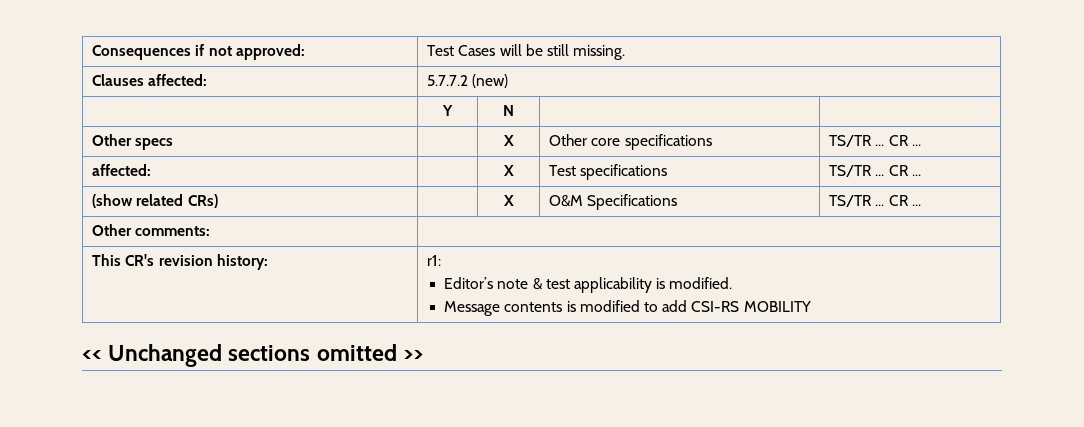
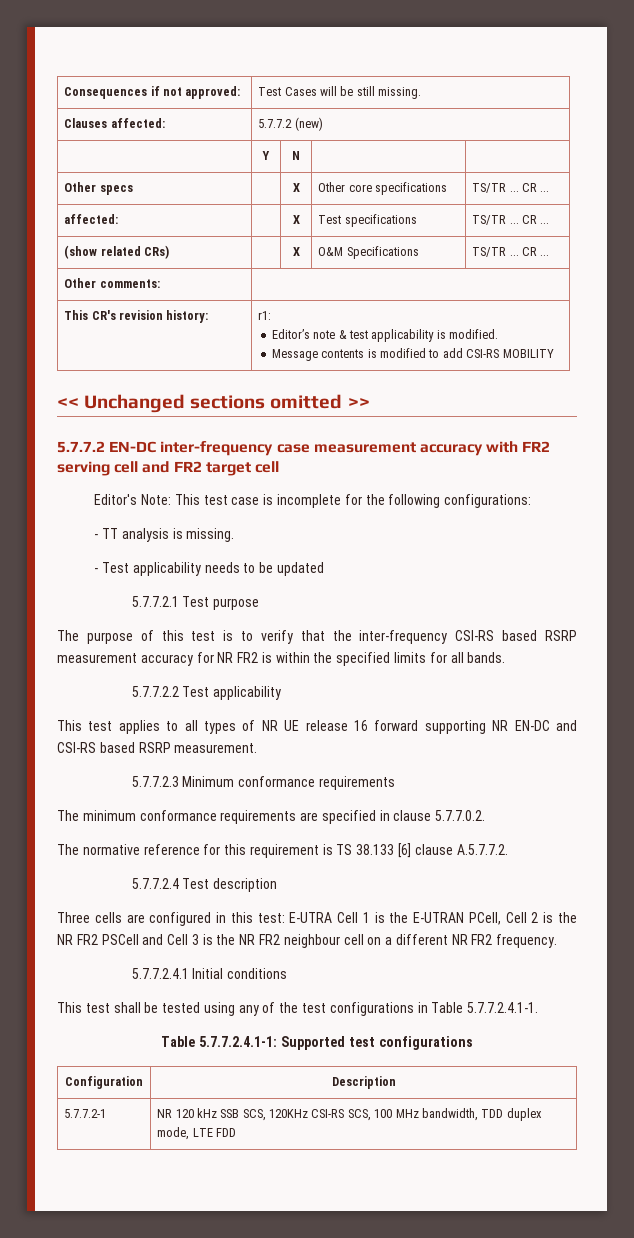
+ 5.7.7.2 EN-DC inter-frequency case measurement accuracy with FR2 serving cell and FR2 target cell
+ Editor's Note: This test case is incomplete for the following configurations:
+ - TT analysis is missing.
+ - Test applicability needs to be updated
+ 5.7.7.2.1 Test purpose
+ The purpose of this test is to verify that the inter-frequency CSI-RS based RSRP measurement accuracy for NR FR2 is within the specified limits for all bands.
+ 5.7.7.2.2 Test applicability
+ This test applies to all types of NR UE release 16 forward supporting NR EN-DC and CSI-RS based RSRP measurement.
+ 5.7.7.2.3 Minimum conformance requirements
+ The minimum conformance requirements are specified in clause 5.7.7.0.2.
+ The normative reference for this requirement is TS 38.133 [6] clause A.5.7.7.2.
+ 5.7.7.2.4 Test description
+ Three cells are configured in this test: E-UTRA Cell 1 is the E-UTRAN PCell, Cell 2 is the NR FR2 PSCell and Cell 3 is the NR FR2 neighbour cell on a different NR FR2 frequency.
+ 5.7.7.2.4.1 Initial conditions
+ This test shall be tested using any of the test configurations in Table 5.7.7.2.4.1-1.
+ Table 5.7.7.2.4.1-1: Supported test configurations
+ Configuration | Description
+ 5.7.7.2-1 | NR 120 kHz SSB SCS, 120KHz CSI-RS SCS, 100 MHz bandwidth, TDD duplex mode, LTE FDD

